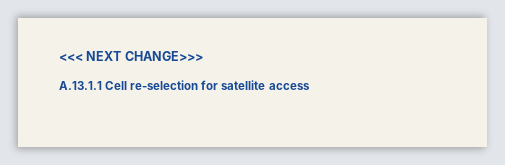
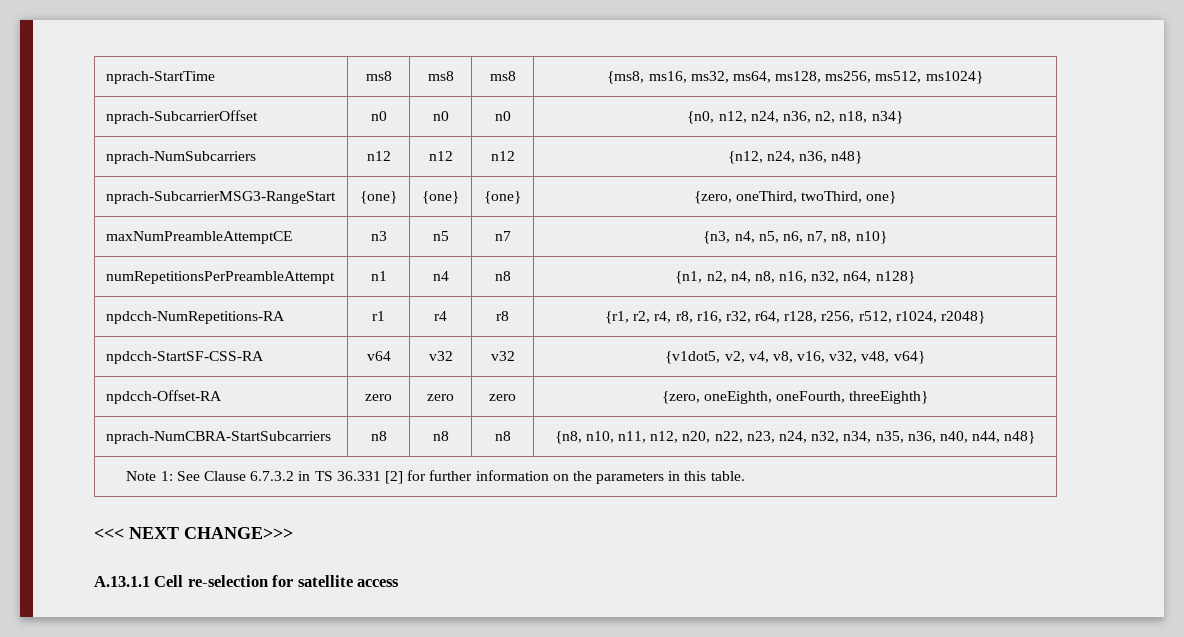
+ nprach-StartTime | ms8 | ms8 | ms8 | {ms8, ms16, ms32, ms64, ms128, ms256, ms512, ms1024}
+ nprach-SubcarrierOffset | n0 | n0 | n0 | {n0, n12, n24, n36, n2, n18, n34}
+ nprach-NumSubcarriers | n12 | n12 | n12 | {n12, n24, n36, n48}
+ nprach-SubcarrierMSG3-RangeStart | {one} | {one} | {one} | {zero, oneThird, twoThird, one}
+ maxNumPreambleAttemptCE | n3 | n5 | n7 | {n3, n4, n5, n6, n7, n8, n10}
+ numRepetitionsPerPreambleAttempt | n1 | n4 | n8 | {n1, n2, n4, n8, n16, n32, n64, n128}
+ npdcch-NumRepetitions-RA | r1 | r4 | r8 | {r1, r2, r4, r8, r16, r32, r64, r128, r256, r512, r1024, r2048}
+ npdcch-StartSF-CSS-RA | v64 | v32 | v32 | {v1dot5, v2, v4, v8, v16, v32, v48, v64}
+ npdcch-Offset-RA | zero | zero | zero | {zero, oneEighth, oneFourth, threeEighth}
+ nprach-NumCBRA-StartSubcarriers | n8 | n8 | n8 | {n8, n10, n11, n12, n20, n22, n23, n24, n32, n34, n35, n36, n40, n44, n48}
+ Note 1: See Clause 6.7.3.2 in TS 36.331 [2] for further information on the parameters in this table.

